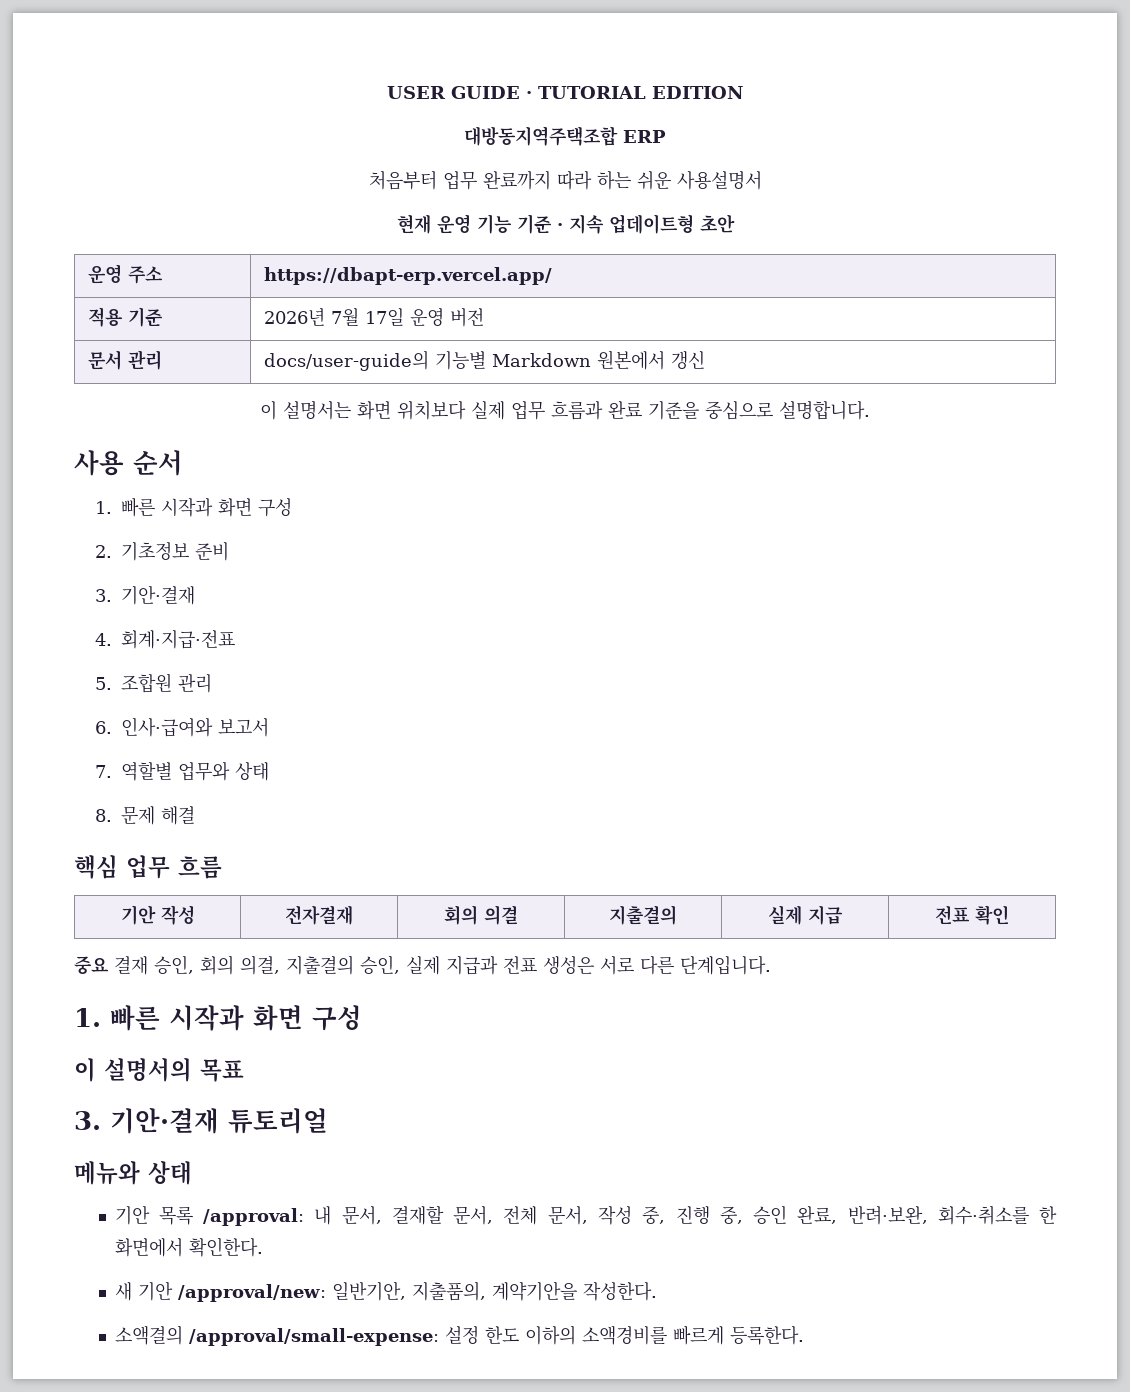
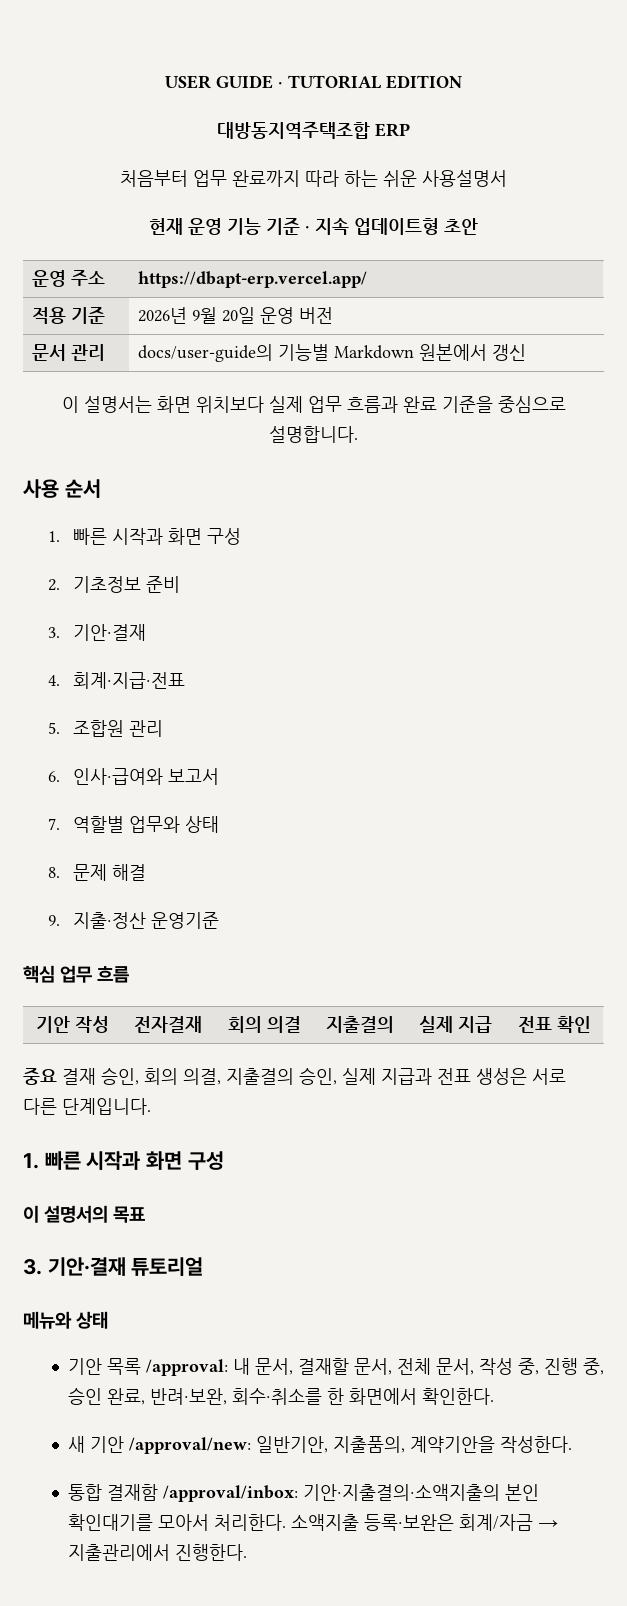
- 적용 기준 | 2026년 7월 17일 운영 버전
+ 적용 기준 | 2026년 9월 20일 운영 버전
+ 9. 지출·정산 운영기준
- 소액결의 /approval/small-expense: 설정 한도 이하의 소액경비를 빠르게 등록한다.
+ 통합 결재함 /approval/inbox: 기안·지출결의·소액지출의 본인 확인대기를 모아서 처리한다. 소액지출 등록·보완은 회계/자금 → 지출관리에서 진행한다.

